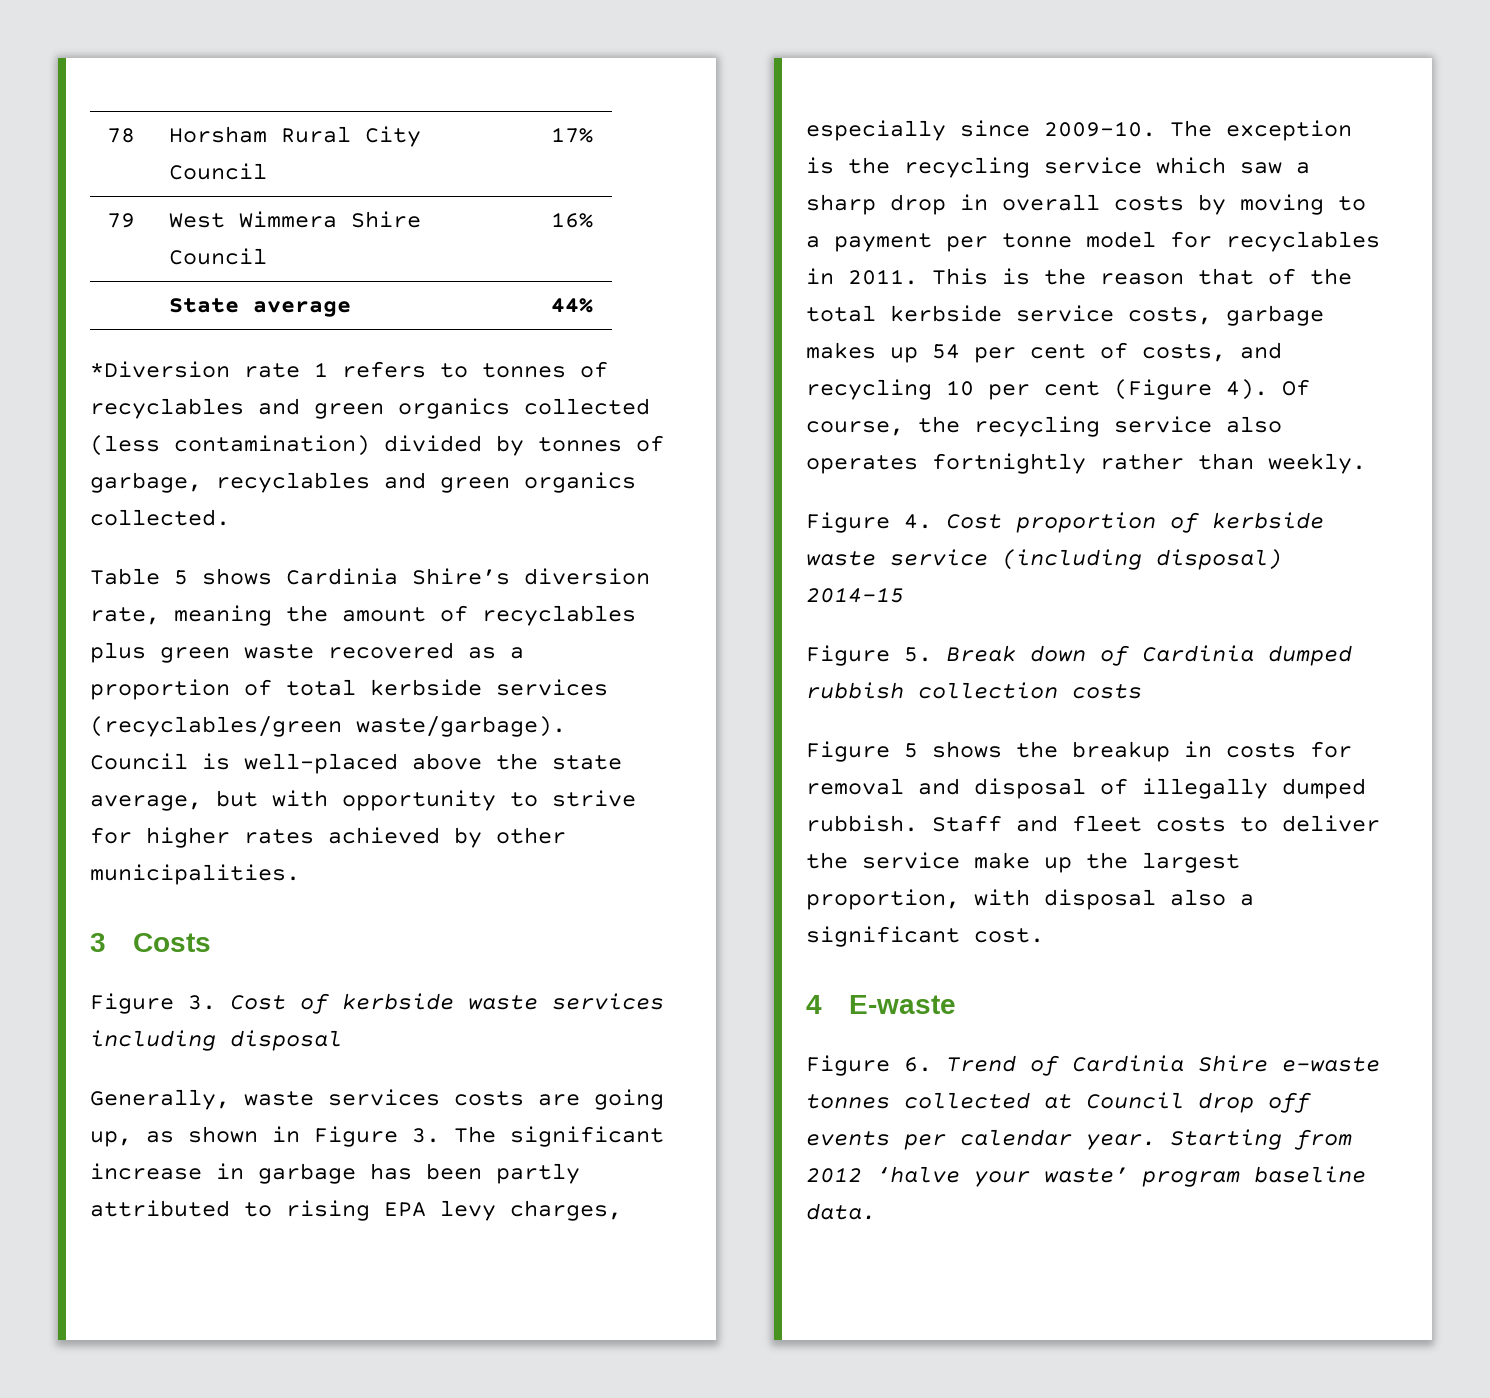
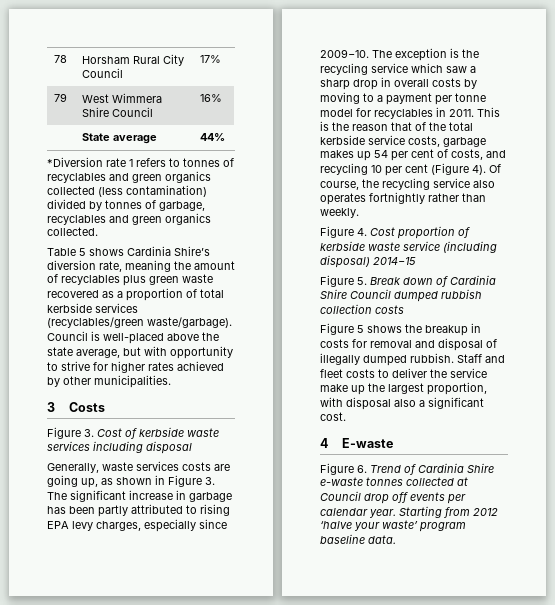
- Figure 5. Break down of Cardinia dumped rubbish collection costs
+ Figure 5. Break down of Cardinia Shire Council dumped rubbish collection costs

